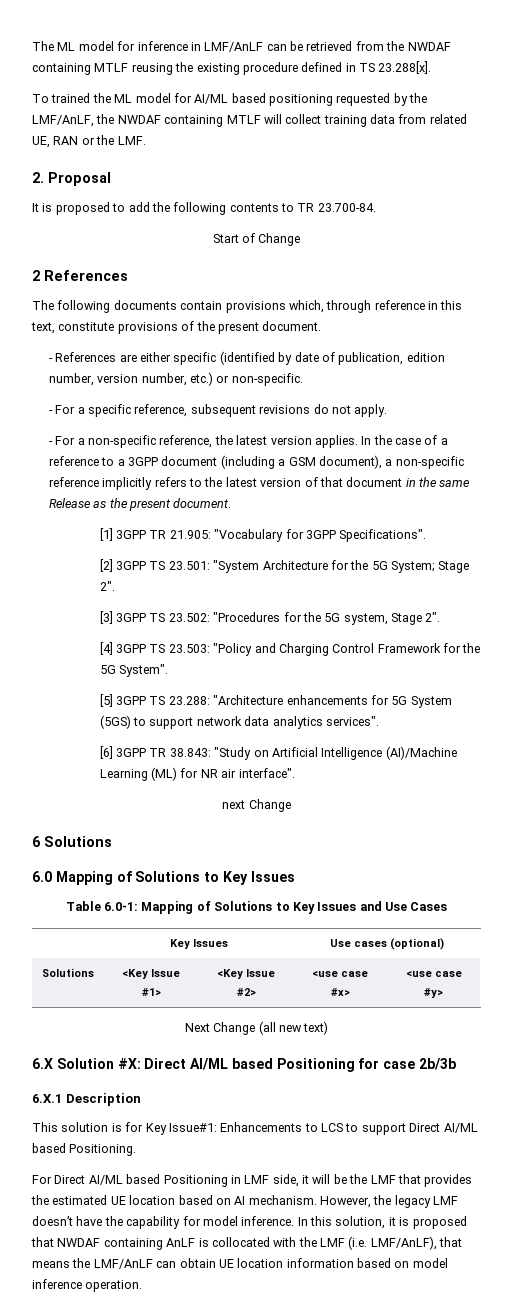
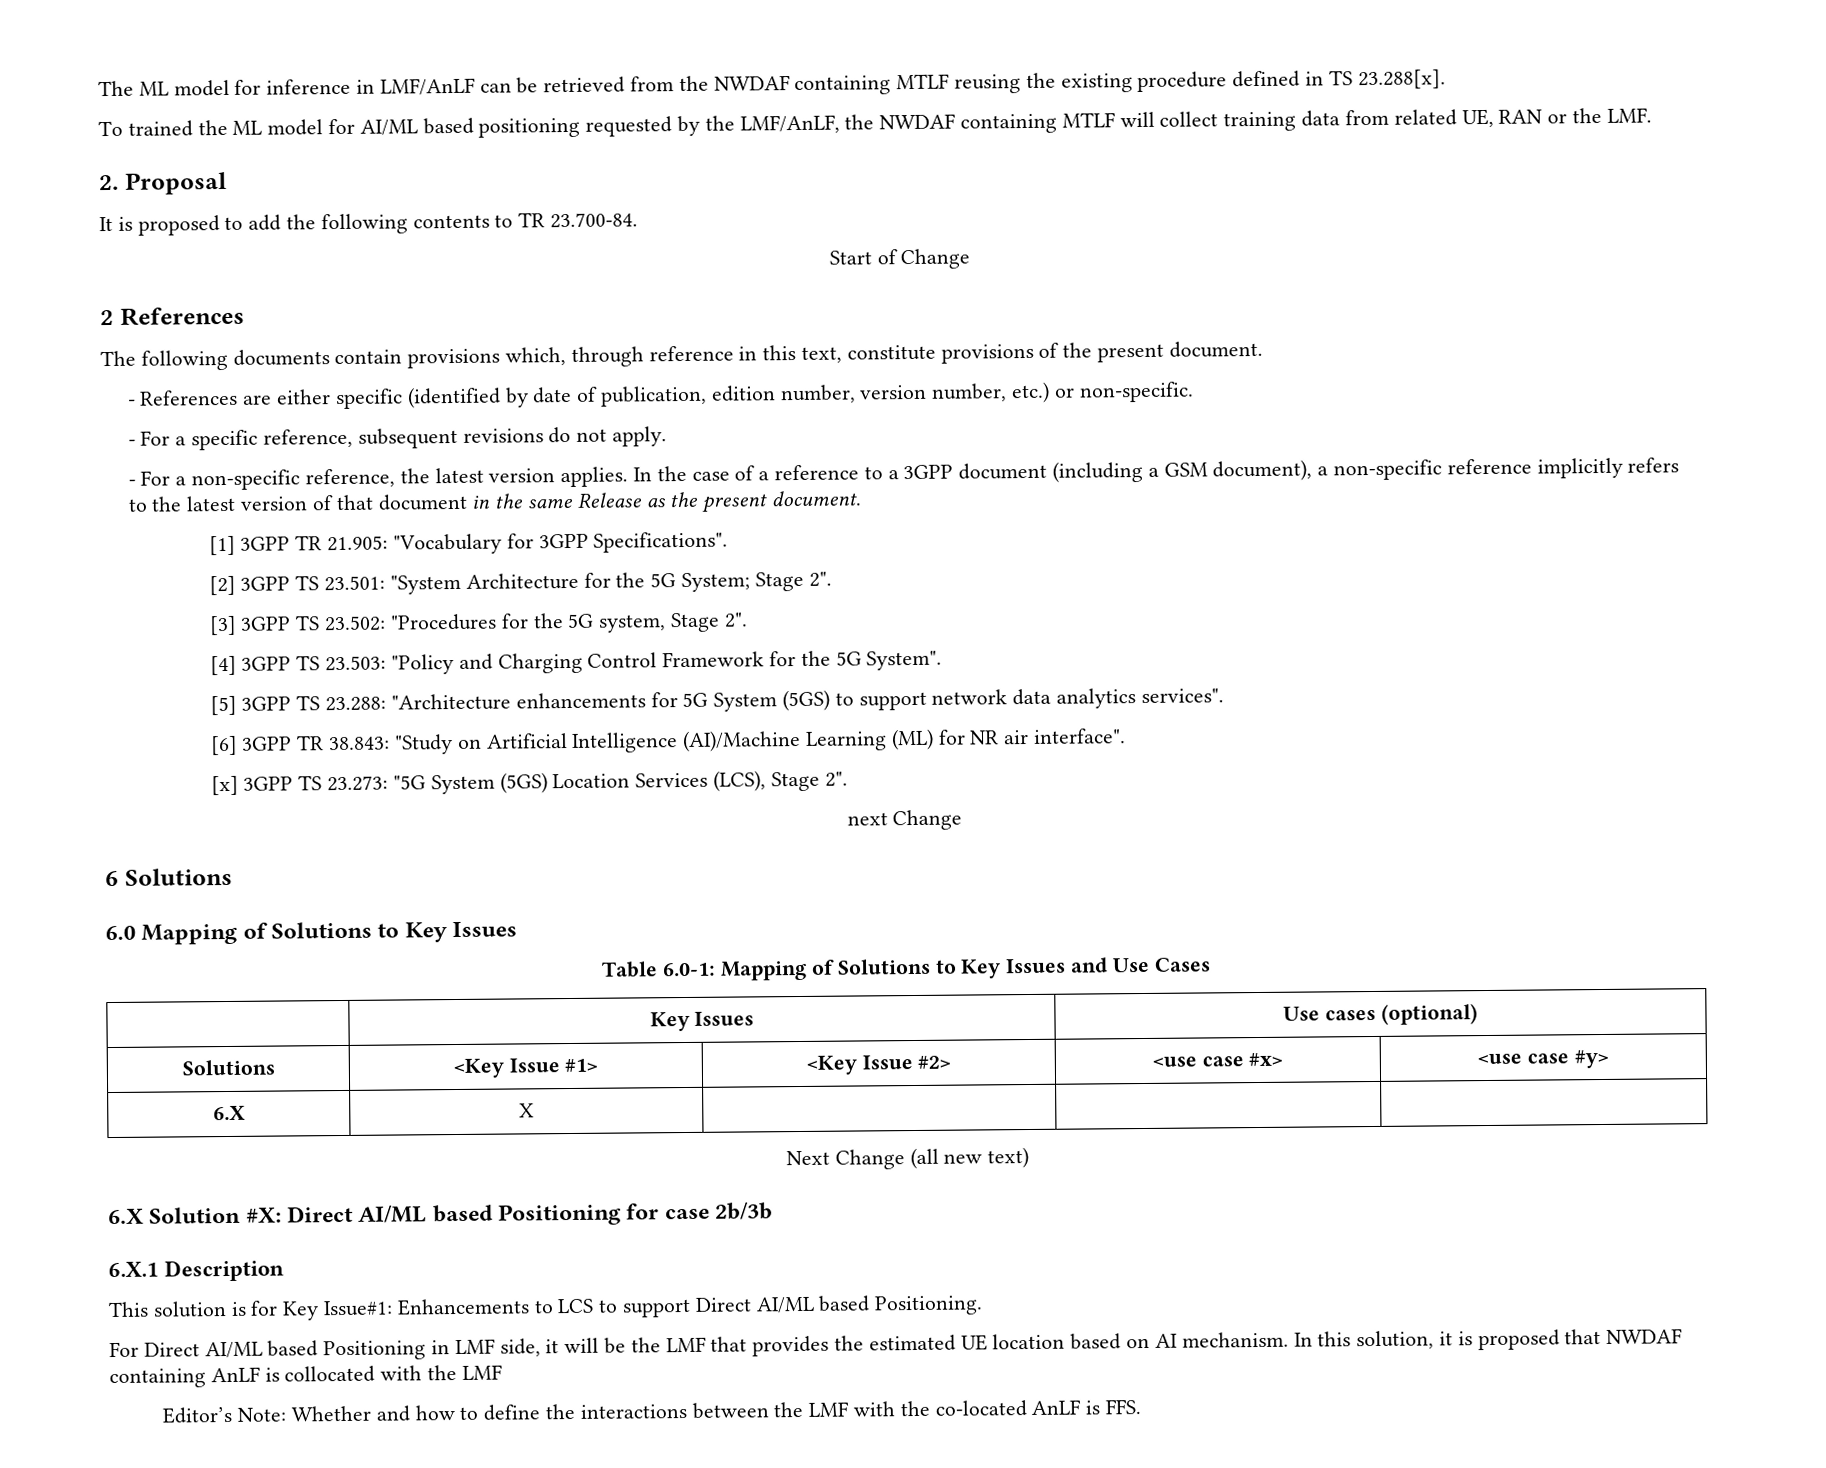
+ [x] 3GPP TS 23.273: "5G System (5GS) Location Services (LCS), Stage 2".
+ 6.X | X | | |
- However, the legacy LMF doesn’t have the capability for model inference.
- In this solution, it is proposed that NWDAF containing AnLF is collocated with the LMF (i.e. LMF/AnLF), that means the LMF/AnLF can obtain UE location information based on model inference operation.
+ In this solution, it is proposed that NWDAF containing AnLF is collocated with the LMF
+ Editor’s Note: Whether and how to define the interactions between the LMF with the co-located AnLF is FFS.

